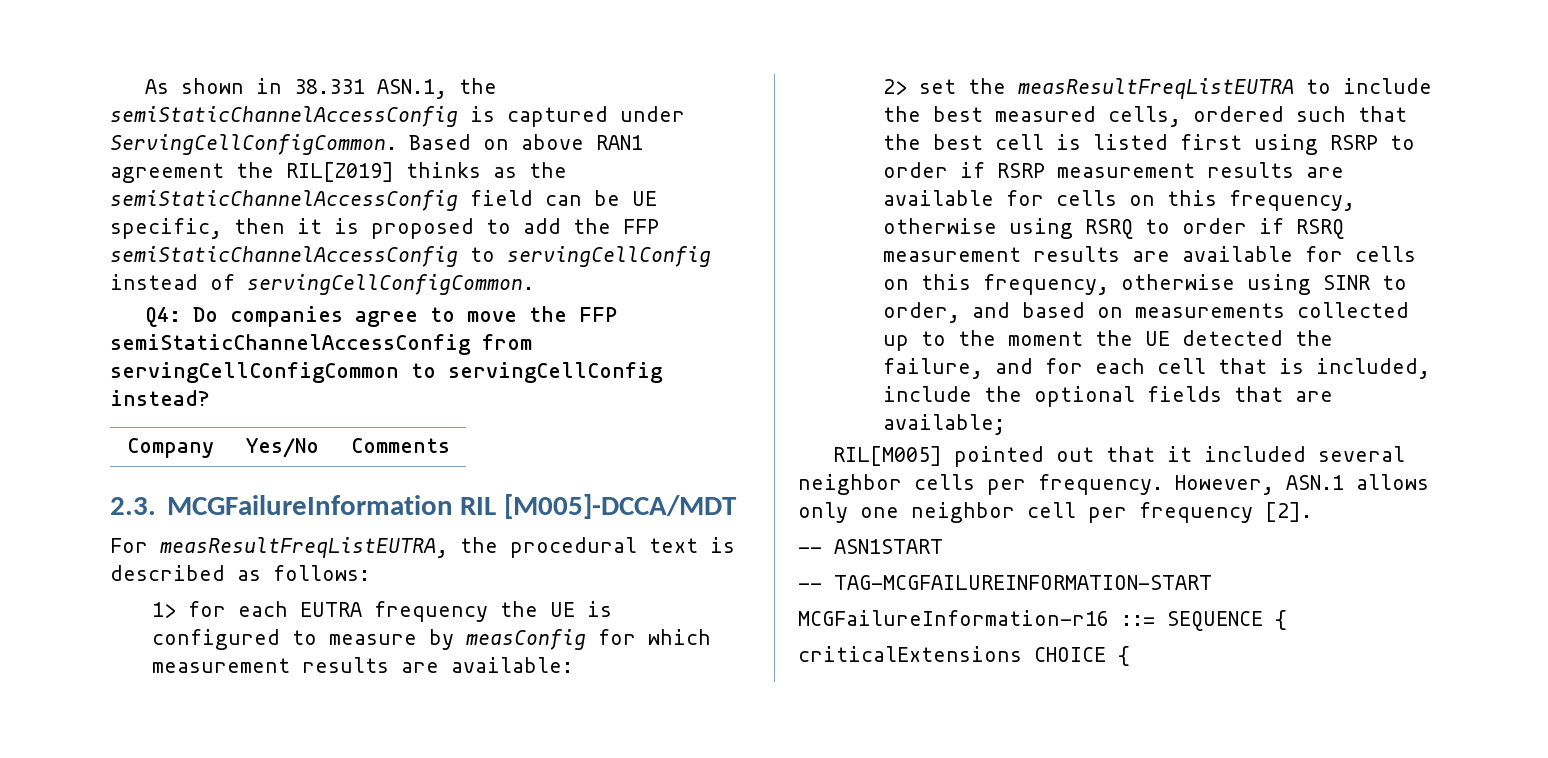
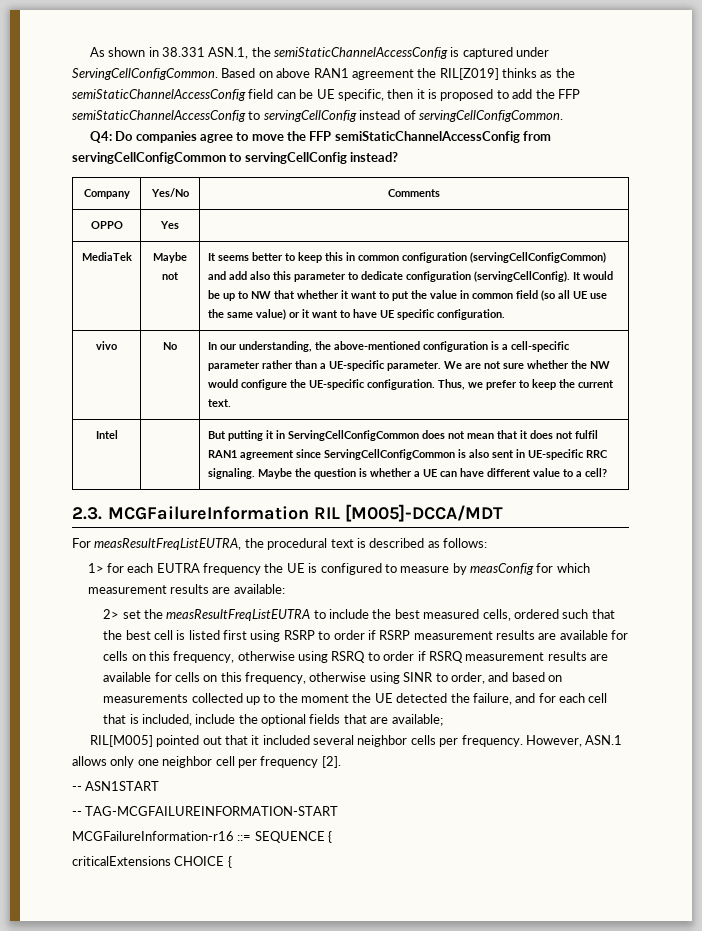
+ OPPO | Yes |
+ MediaTek | Maybe not | It seems better to keep this in common configuration (servingCellConfigCommon) and add also this parameter to dedicate configuration (servingCellConfig). It would be up to NW that whether it want to put the value in common field (so all UE use the same value) or it want to have UE specific configuration.
+ vivo | No | In our understanding, the above-mentioned configuration is a cell-specific parameter rather than a UE-specific parameter. We are not sure whether the NW would configure the UE-specific configuration. Thus, we prefer to keep the current text.
+ Intel | | But putting it in ServingCellConfigCommon does not mean that it does not fulfil RAN1 agreement since ServingCellConfigCommon is also sent in UE-specific RRC signaling. Maybe the question is whether a UE can have different value to a cell?

